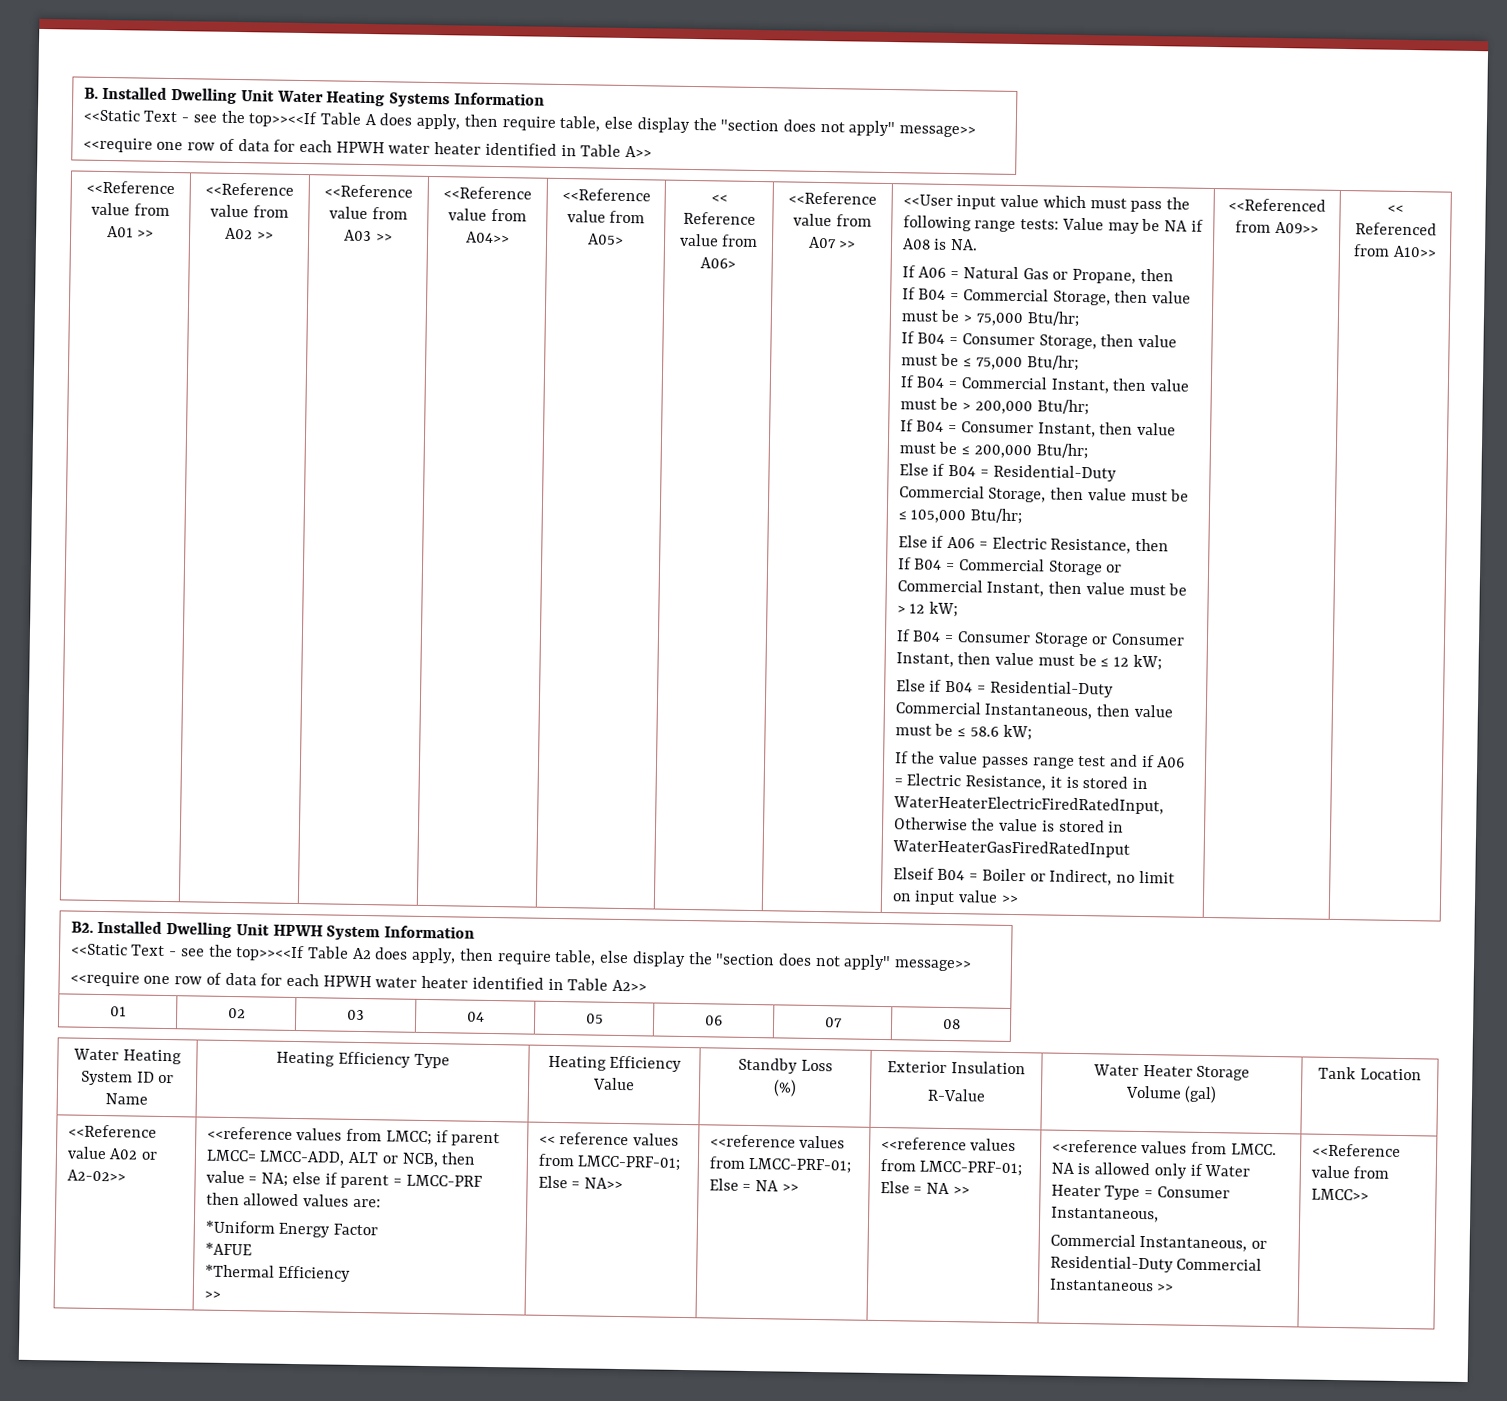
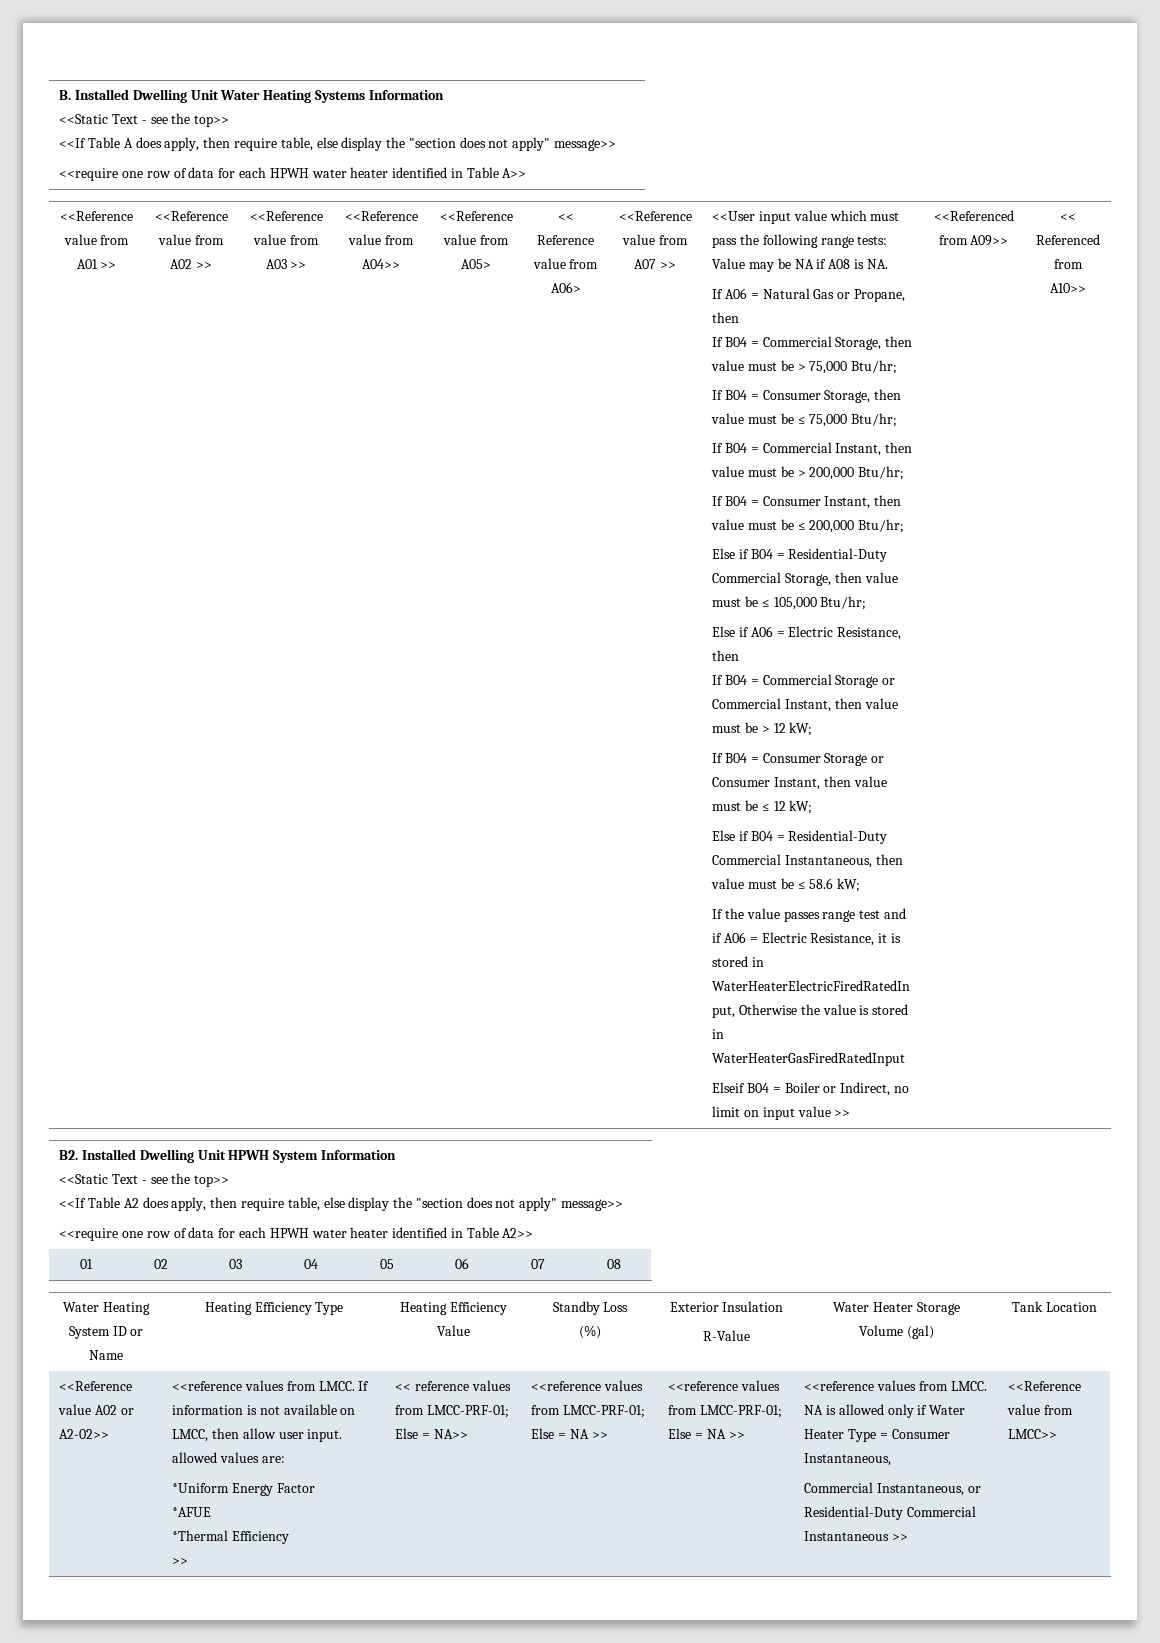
  B. Installed Dwelling Unit Water Heating Systems Information
- <<Static Text - see the top>><<If Table A does apply, then require table, else display the "section does not apply" message>>
+ <<Static Text - see the top>>
+ <<If Table A does apply, then require table, else display the "section does not apply" message>>
  B2. Installed Dwelling Unit HPWH System Information
- <<Static Text - see the top>><<If Table A2 does apply, then require table, else display the "section does not apply" message>>
+ <<Static Text - see the top>>
+ <<If Table A2 does apply, then require table, else display the "section does not apply" message>>
- <<reference values from LMCC; if parent LMCC= LMCC-ADD, ALT or NCB, then value = NA; else if parent = LMCC-PRF then allowed values are:
+ <<reference values from LMCC. If information is not available on LMCC, then allow user input. allowed values are:

